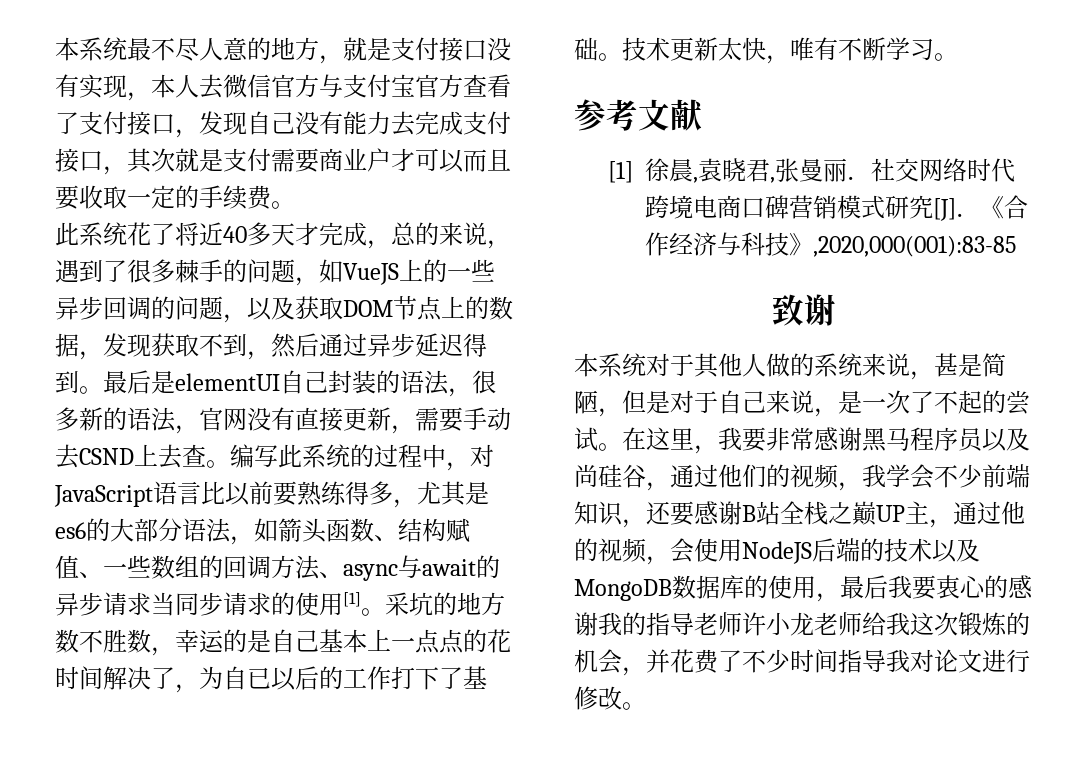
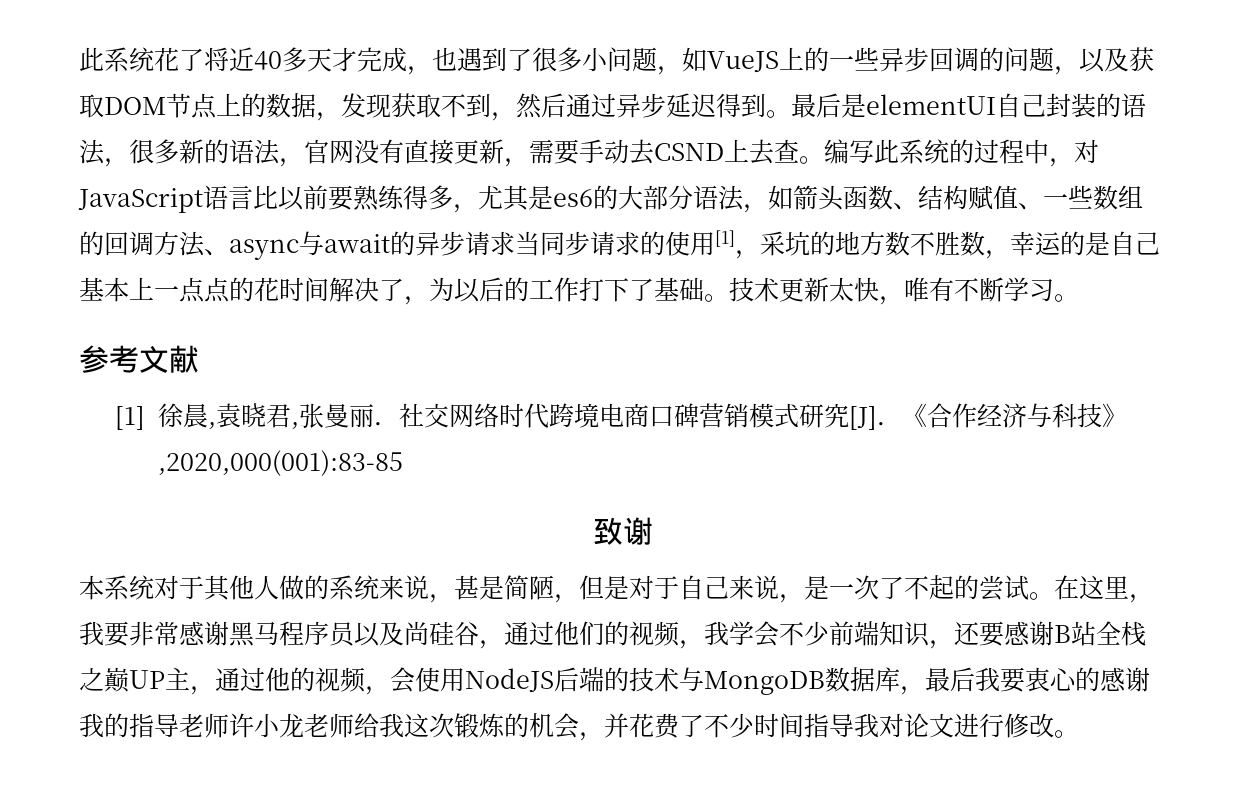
- 本系统最不尽人意的地方，就是支付接口没有实现，本人去微信官方与支付宝官方查看了支付接口，发现自己没有能力去完成支付接口，其次就是支付需要商业户才可以而且要收取一定的手续费。
- 此系统花了将近40多天才完成，总的来说，遇到了很多棘手的问题，如VueJS上的一些异步回调的问题，以及获取DOM节点上的数据，发现获取不到，然后通过异步延迟得到。
+ 此系统花了将近40多天才完成，也遇到了很多小问题，如VueJS上的一些异步回调的问题，以及获取DOM节点上的数据，发现获取不到，然后通过异步延迟得到。
- 编写此系统的过程中，对JavaScript语言比以前要熟练得多，尤其是es6的大部分语法，如箭头函数、结构赋值、一些数组的回调方法、async与await的异步请求当同步请求的使用[1]。采坑的地方数不胜数，幸运的是自己基本上一点点的花时间解决了，为自已以后的工作打下了基础。
+ 编写此系统的过程中，对JavaScript语言比以前要熟练得多，尤其是es6的大部分语法，如箭头函数、结构赋值、一些数组的回调方法、async与await的异步请求当同步请求的使用[1]，采坑的地方数不胜数，幸运的是自己基本上一点点的花时间解决了，为以后的工作打下了基础。
- 在这里，我要非常感谢黑马程序员以及尚硅谷，通过他们的视频，我学会不少前端知识，还要感谢B站全栈之巅UP主，通过他的视频，会使用NodeJS后端的技术以及MongoDB数据库的使用，最后我要衷心的感谢我的指导老师许小龙老师给我这次锻炼的机会，并花费了不少时间指导我对论文进行修改。
+ 在这里，我要非常感谢黑马程序员以及尚硅谷，通过他们的视频，我学会不少前端知识，还要感谢B站全栈之巅UP主，通过他的视频，会使用NodeJS后端的技术与MongoDB数据库，最后我要衷心的感谢我的指导老师许小龙老师给我这次锻炼的机会，并花费了不少时间指导我对论文进行修改。

